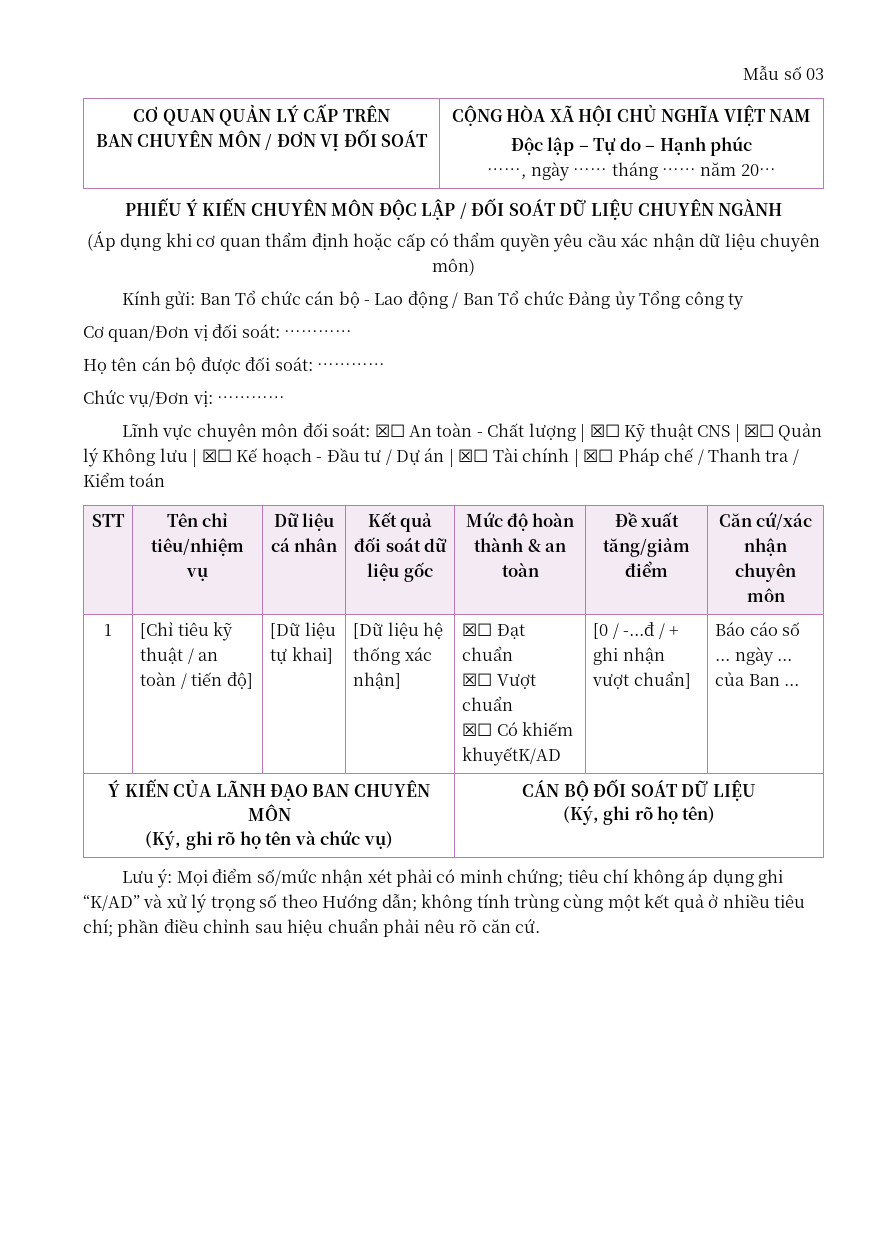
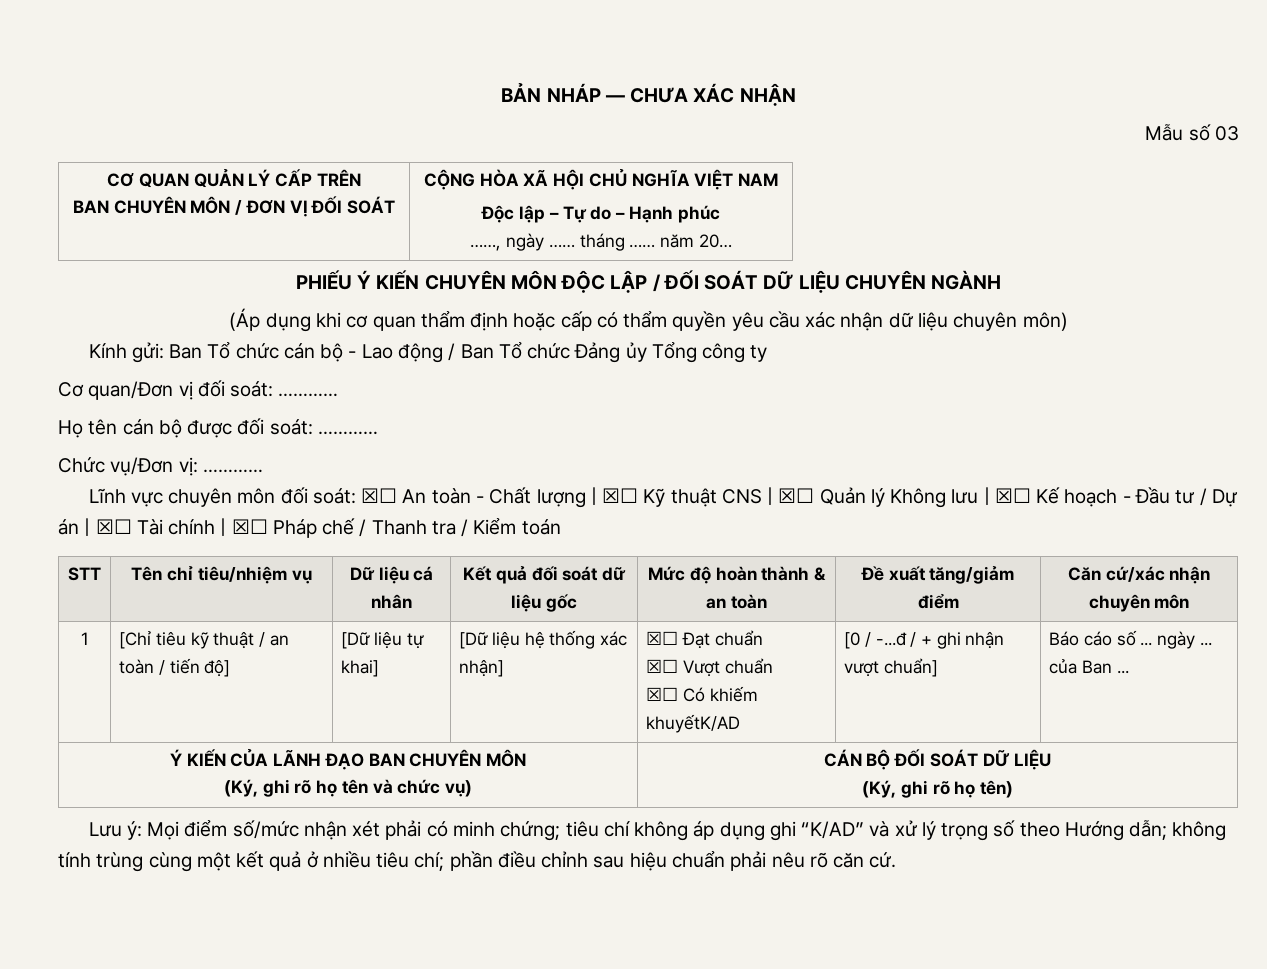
+ BẢN NHÁP — CHƯA XÁC NHẬN

